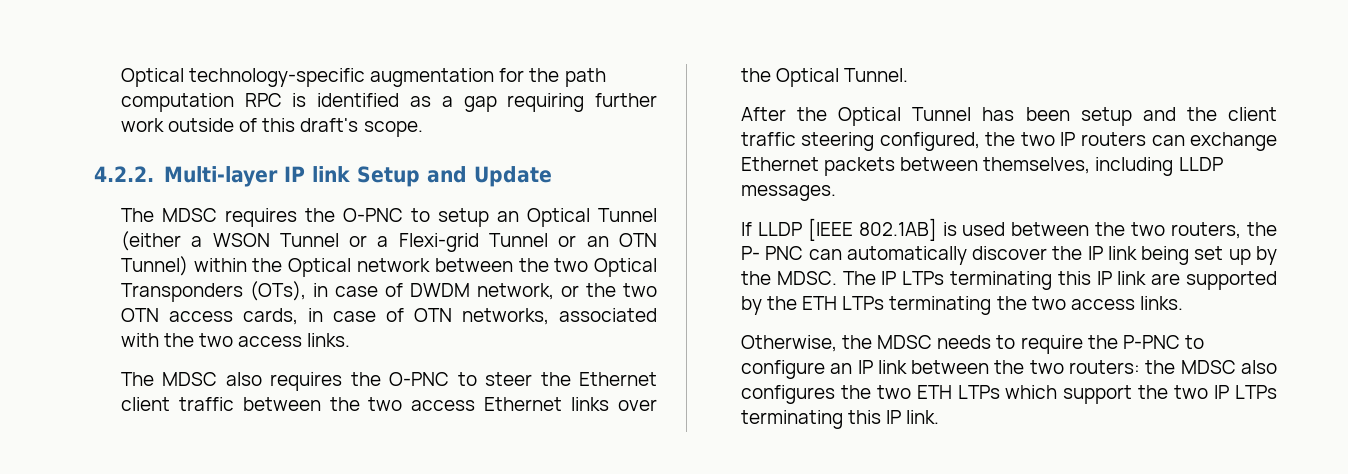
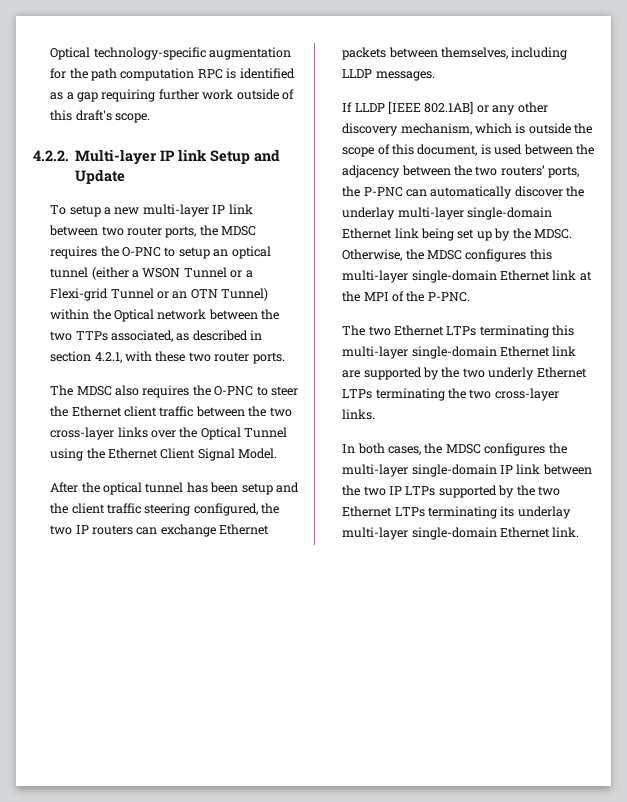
- The MDSC requires the O-PNC to setup an Optical Tunnel (either a WSON Tunnel or a Flexi-grid Tunnel or an OTN Tunnel) within the Optical network between the two Optical Transponders (OTs), in case of DWDM network, or the two OTN access cards, in case of OTN networks, associated with the two access links.
+ To setup a new multi-layer IP link between two router ports, the MDSC requires the O-PNC to setup an optical tunnel (either a WSON Tunnel or a Flexi-grid Tunnel or an OTN Tunnel) within the Optical network between the two TTPs associated, as described in section 4.2.1, with these two router ports.
- The MDSC also requires the O-PNC to steer the Ethernet client traffic between the two access Ethernet links over the Optical Tunnel.
+ The MDSC also requires the O-PNC to steer the Ethernet client traffic between the two cross-layer links over the Optical Tunnel using the Ethernet Client Signal Model.
- After the Optical Tunnel has been setup and the client traffic steering configured, the two IP routers can exchange Ethernet packets between themselves, including LLDP messages.
+ After the optical tunnel has been setup and the client traffic steering configured, the two IP routers can exchange Ethernet packets between themselves, including LLDP messages.
- If LLDP [IEEE 802.1AB] is used between the two routers, the P- PNC can automatically discover the IP link being set up by the MDSC.
+ If LLDP [IEEE 802.1AB] or any other discovery mechanism, which is outside the scope of this document, is used between the adjacency between the two routers’ ports, the P-PNC can automatically discover the underlay multi-layer single-domain Ethernet link being set up by the MDSC.
- The IP LTPs terminating this IP link are supported by the ETH LTPs terminating the two access links.
- Otherwise, the MDSC needs to require the P-PNC to configure an IP link between the two routers: the MDSC also configures the two ETH LTPs which support the two IP LTPs terminating this IP link.
+ Otherwise, the MDSC configures this multi-layer single-domain Ethernet link at the MPI of the P-PNC.
+ The two Ethernet LTPs terminating this multi-layer single-domain Ethernet link are supported by the two underly Ethernet LTPs terminating the two cross-layer links.
+ In both cases, the MDSC configures the multi-layer single-domain IP link between the two IP LTPs supported by the two Ethernet LTPs terminating its underlay multi-layer single-domain Ethernet link.

